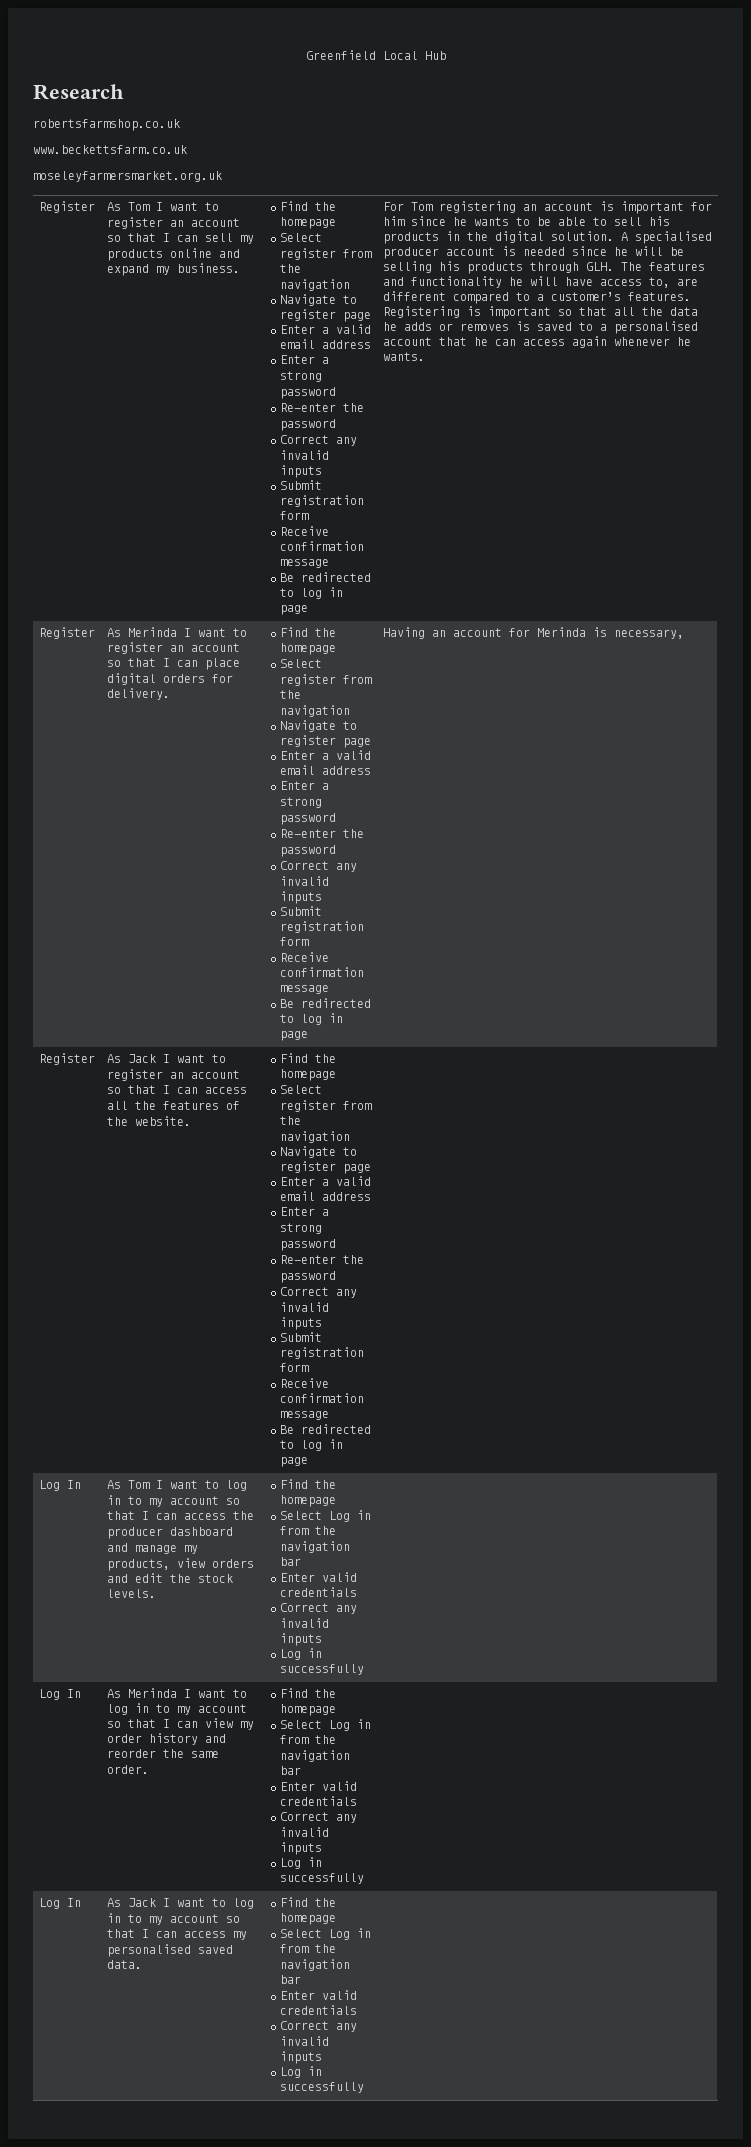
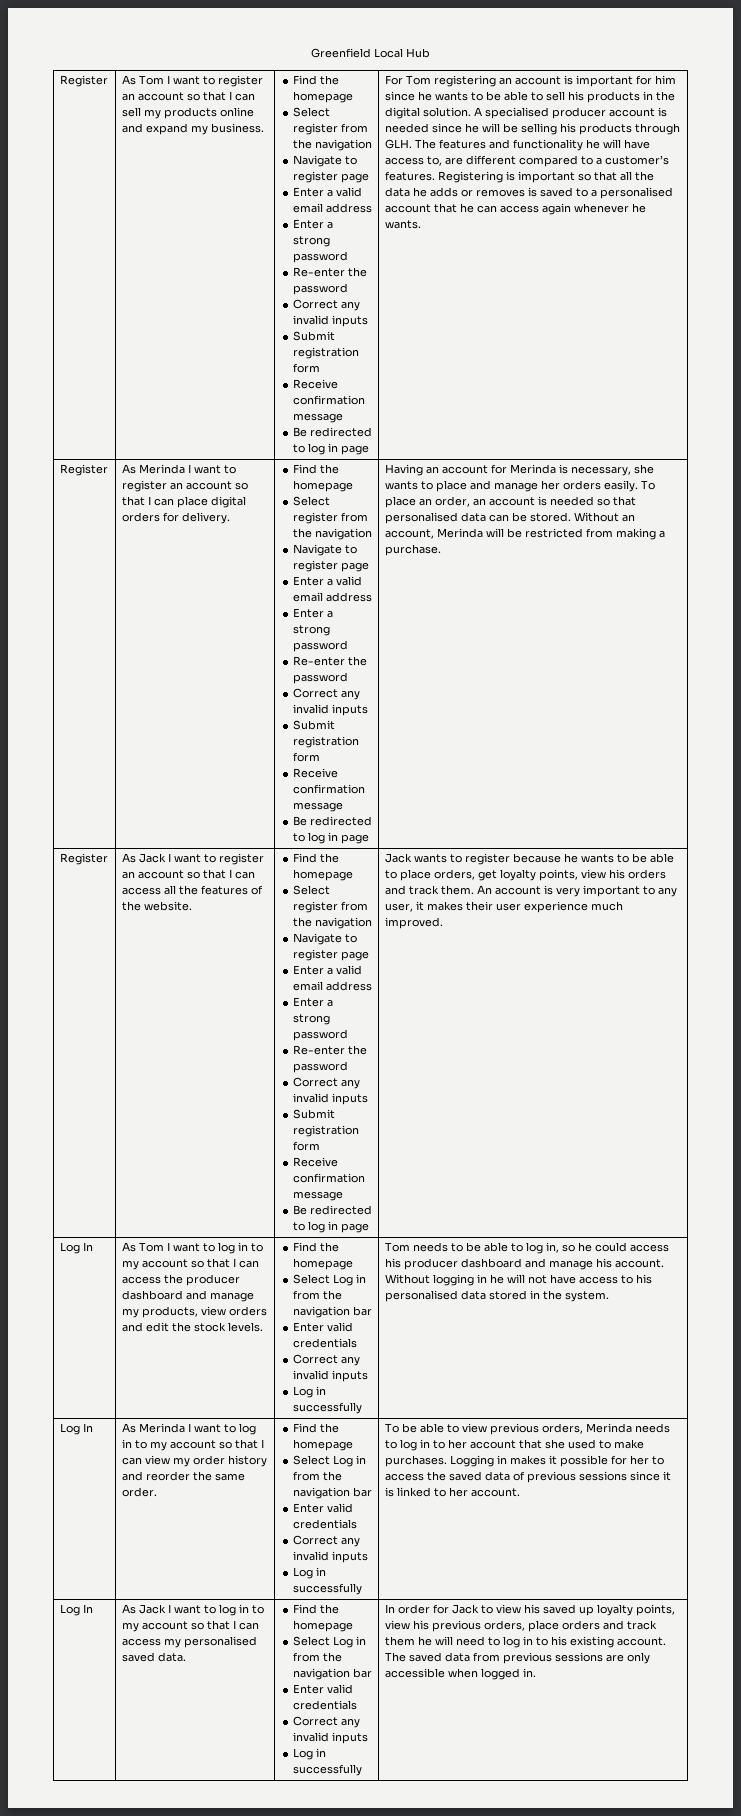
- Research
- robertsfarmshop.co.uk
- www.beckettsfarm.co.uk
- moseleyfarmersmarket.org.uk
- Having an account for Merinda is necessary,
+ Having an account for Merinda is necessary, she wants to place and manage her orders easily. To place an order, an account is needed so that personalised data can be stored. Without an account, Merinda will be restricted from making a purchase.
+ Jack wants to register because he wants to be able to place orders, get loyalty points, view his orders and track them. An account is very important to any user, it makes their user experience much improved.
+ Tom needs to be able to log in, so he could access his producer dashboard and manage his account. Without logging in he will not have access to his personalised data stored in the system.
+ To be able to view previous orders, Merinda needs to log in to her account that she used to make purchases. Logging in makes it possible for her to access the saved data of previous sessions since it is linked to her account.
+ In order for Jack to view his saved up loyalty points, view his previous orders, place orders and track them he will need to log in to his existing account. The saved data from previous sessions are only accessible when logged in.

